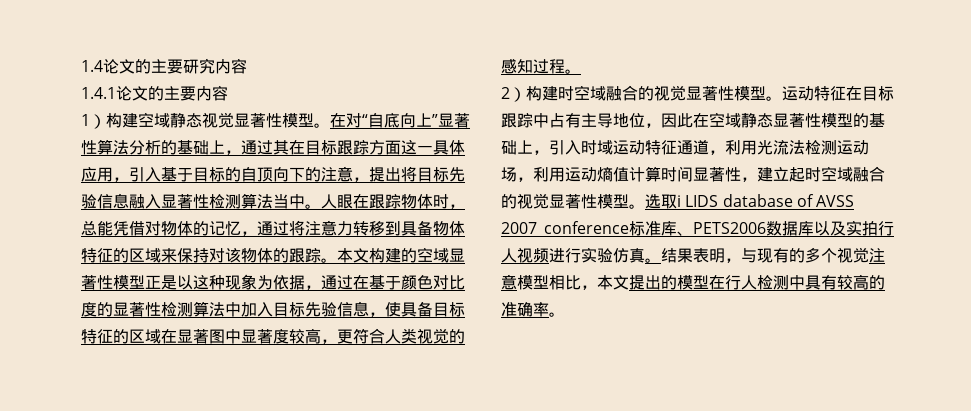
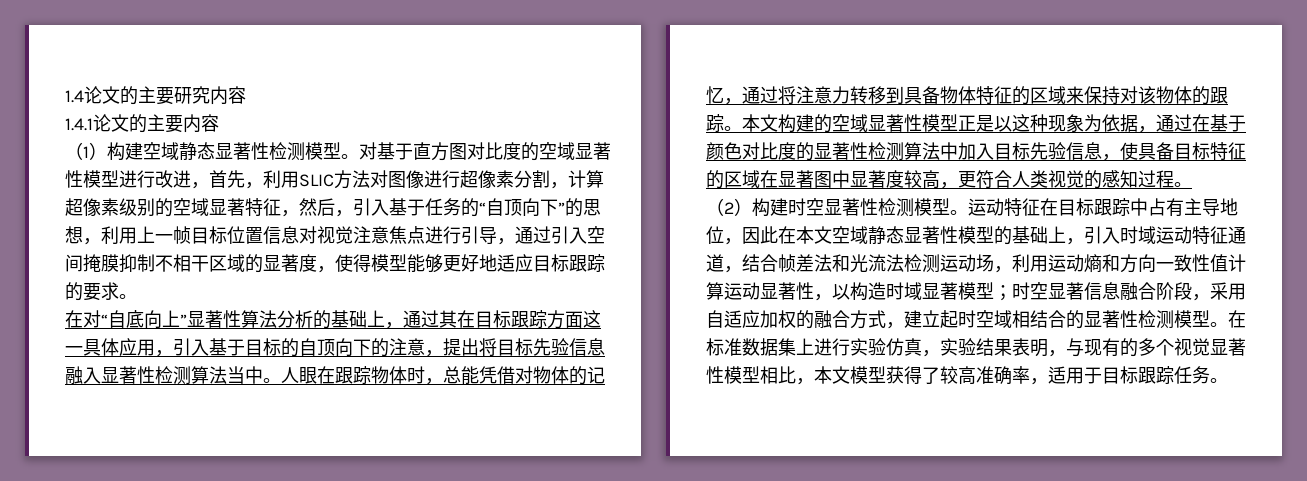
- 1）构建空域静态视觉显著性模型。在对“自底向上”显著性算法分析的基础上，通过其在目标跟踪方面这一具体应用，引入基于目标的自顶向下的注意，提出将目标先验信息融入显著性检测算法当中。
+ （1）构建空域静态显著性检测模型。对基于直方图对比度的空域显著性模型进行改进，首先，利用SLIC方法对图像进行超像素分割，计算超像素级别的空域显著特征，然后，引入基于任务的“自顶向下”的思想，利用上一帧目标位置信息对视觉注意焦点进行引导，通过引入空间掩膜抑制不相干区域的显著度，使得模型能够更好地适应目标跟踪的要求。
+ 在对“自底向上”显著性算法分析的基础上，通过其在目标跟踪方面这一具体应用，引入基于目标的自顶向下的注意，提出将目标先验信息融入显著性检测算法当中。
- 2）构建时空域融合的视觉显著性模型。
+ （2）构建时空显著性检测模型。
- 运动特征在目标跟踪中占有主导地位，因此在空域静态显著性模型的基础上，引入时域运动特征通道，利用光流法检测运动场，利用运动熵值计算时间显著性，建立起时空域融合的视觉显著性模型。选取i LIDS database of AVSS 2007 conference标准库、PETS2006数据库以及实拍行人视频进行实验仿真。结果表明，与现有的多个视觉注意模型相比，本文提出的模型在行人检测中具有较高的准确率。
+ 运动特征在目标跟踪中占有主导地位，因此在本文空域静态显著性模型的基础上，引入时域运动特征通道，结合帧差法和光流法检测运动场，利用运动熵和方向一致性值计算运动显著性，以构造时域显著模型；时空显著信息融合阶段，采用自适应加权的融合方式，建立起时空域相结合的显著性检测模型。在标准数据集上进行实验仿真，实验结果表明，与现有的多个视觉显著性模型相比，本文模型获得了较高准确率，适用于目标跟踪任务。

